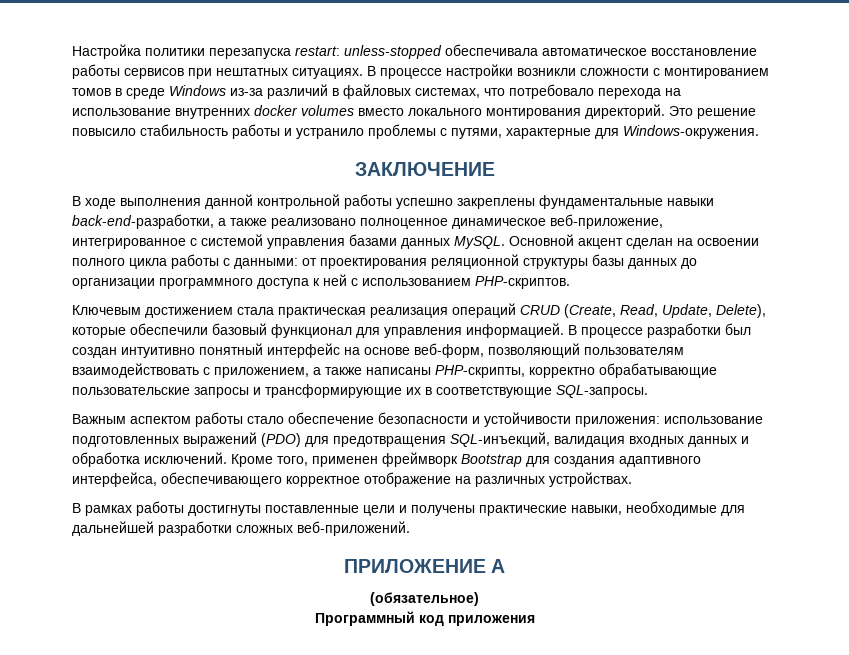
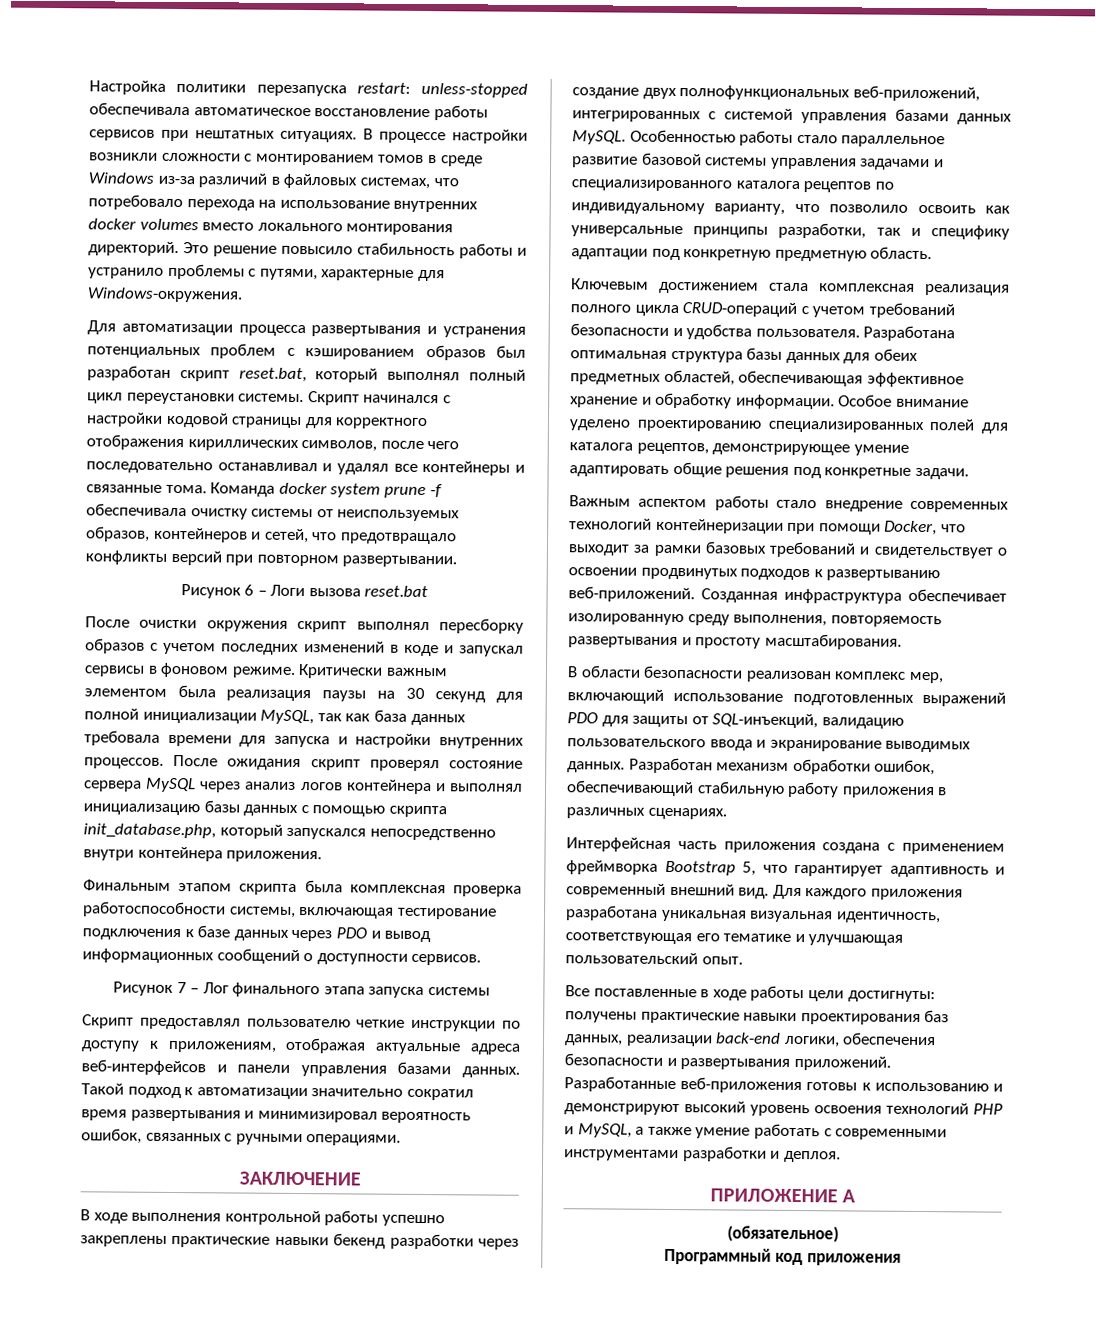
+ Для автоматизации процесса развертывания и устранения потенциальных проблем с кэшированием образов был разработан скрипт reset.bat, который выполнял полный цикл переустановки системы. Скрипт начинался с настройки кодовой страницы для корректного отображения кириллических символов, после чего последовательно останавливал и удалял все контейнеры и связанные тома. Команда docker system prune -f обеспечивала очистку системы от неиспользуемых образов, контейнеров и сетей, что предотвращало конфликты версий при повторном развертывании.
+ Рисунок 6 – Логи вызова reset.bat
+ После очистки окружения скрипт выполнял пересборку образов с учетом последних изменений в коде и запускал сервисы в фоновом режиме. Критически важным элементом была реализация паузы на 30 секунд для полной инициализации MySQL, так как база данных требовала времени для запуска и настройки внутренних процессов. После ожидания скрипт проверял состояние сервера MySQL через анализ логов контейнера и выполнял инициализацию базы данных с помощью скрипта init_database.php, который запускался непосредственно внутри контейнера приложения.
+ Финальным этапом скрипта была комплексная проверка работоспособности системы, включающая тестирование подключения к базе данных через PDO и вывод информационных сообщений о доступности сервисов.
+ Рисунок 7 – Лог финального этапа запуска системы
+ Скрипт предоставлял пользователю четкие инструкции по доступу к приложениям, отображая актуальные адреса веб-интерфейсов и панели управления базами данных. Такой подход к автоматизации значительно сократил время развертывания и минимизировал вероятность ошибок, связанных с ручными операциями.
- В ходе выполнения данной контрольной работы успешно закреплены фундаментальные навыки back-end-разработки, а также реализовано полноценное динамическое веб-приложение, интегрированное с системой управления базами данных MySQL.
+ В ходе выполнения контрольной работы успешно закреплены практические навыки бекенд разработки через создание двух полнофункциональных веб-приложений, интегрированных с системой управления базами данных MySQL.
- Основной акцент сделан на освоении полного цикла работы с данными: от проектирования реляционной структуры базы данных до организации программного доступа к ней с использованием PHP-скриптов.
- Ключевым достижением стала практическая реализация операций CRUD (Create, Read, Update, Delete), которые обеспечили базовый функционал для управления информацией. В процессе разработки был создан интуитивно понятный интерфейс на основе веб-форм, позволяющий пользователям взаимодействовать с приложением, а также написаны PHP-скрипты, корректно обрабатывающие пользовательские запросы и трансформирующие их в соответствующие SQL-запросы.
- Важным аспектом работы стало обеспечение безопасности и устойчивости приложения: использование подготовленных выражений (PDO) для предотвращения SQL-инъекций, валидация входных данных и обработка исключений. Кроме того, применен фреймворк Bootstrap для создания адаптивного интерфейса, обеспечивающего корректное отображение на различных устройствах.
- В рамках работы достигнуты поставленные цели и получены практические навыки, необходимые для дальнейшей разработки сложных веб-приложений.
+ Особенностью работы стало параллельное развитие базовой системы управления задачами и специализированного каталога рецептов по индивидуальному варианту, что позволило освоить как универсальные принципы разработки, так и специфику адаптации под конкретную предметную область.
+ Ключевым достижением стала комплексная реализация полного цикла CRUD-операций с учетом требований безопасности и удобства пользователя. Разработана оптимальная структура базы данных для обеих предметных областей, обеспечивающая эффективное хранение и обработку информации. Особое внимание уделено проектированию специализированных полей для каталога рецептов, демонстрирующее умение адаптировать общие решения под конкретные задачи.
+ Важным аспектом работы стало внедрение современных технологий контейнеризации при помощи Docker, что выходит за рамки базовых требований и свидетельствует о освоении продвинутых подходов к развертыванию веб-приложений. Созданная инфраструктура обеспечивает изолированную среду выполнения, повторяемость развертывания и простоту масштабирования.
+ В области безопасности реализован комплекс мер, включающий использование подготовленных выражений PDO для защиты от SQL-инъекций, валидацию пользовательского ввода и экранирование выводимых данных. Разработан механизм обработки ошибок, обеспечивающий стабильную работу приложения в различных сценариях.
+ Интерфейсная часть приложения создана с применением фреймворка Bootstrap 5, что гарантирует адаптивность и современный внешний вид. Для каждого приложения разработана уникальная визуальная идентичность, соответствующая его тематике и улучшающая пользовательский опыт.
+ Все поставленные в ходе работы цели достигнуты: получены практические навыки проектирования баз данных, реализации back-end логики, обеспечения безопасности и развертывания приложений. Разработанные веб-приложения готовы к использованию и демонстрируют высокий уровень освоения технологий PHP и MySQL, а также умение работать с современными инструментами разработки и деплоя.

